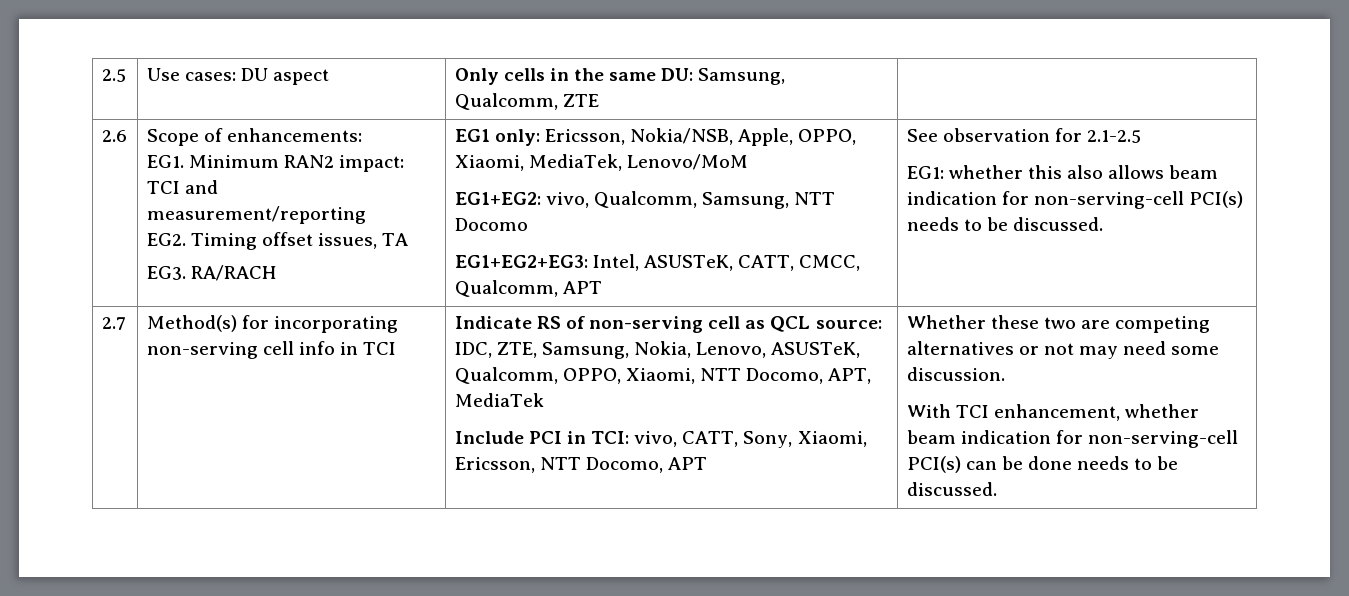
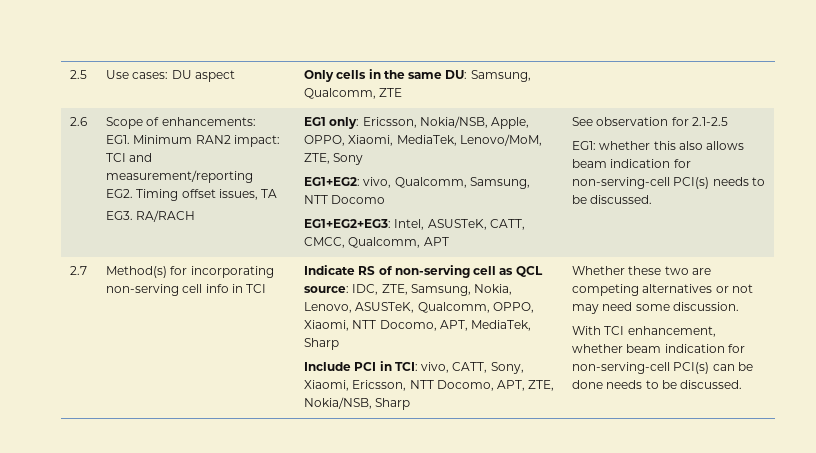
- EG1 only: Ericsson, Nokia/NSB, Apple, OPPO, Xiaomi, MediaTek, Lenovo/MoM
+ EG1 only: Ericsson, Nokia/NSB, Apple, OPPO, Xiaomi, MediaTek, Lenovo/MoM, ZTE, Sony
- Indicate RS of non-serving cell as QCL source: IDC, ZTE, Samsung, Nokia, Lenovo, ASUSTeK, Qualcomm, OPPO, Xiaomi, NTT Docomo, APT, MediaTek
+ Indicate RS of non-serving cell as QCL source: IDC, ZTE, Samsung, Nokia, Lenovo, ASUSTeK, Qualcomm, OPPO, Xiaomi, NTT Docomo, APT, MediaTek, Sharp
- Include PCI in TCI: vivo, CATT, Sony, Xiaomi, Ericsson, NTT Docomo, APT
+ Include PCI in TCI: vivo, CATT, Sony, Xiaomi, Ericsson, NTT Docomo, APT, ZTE, Nokia/NSB, Sharp

